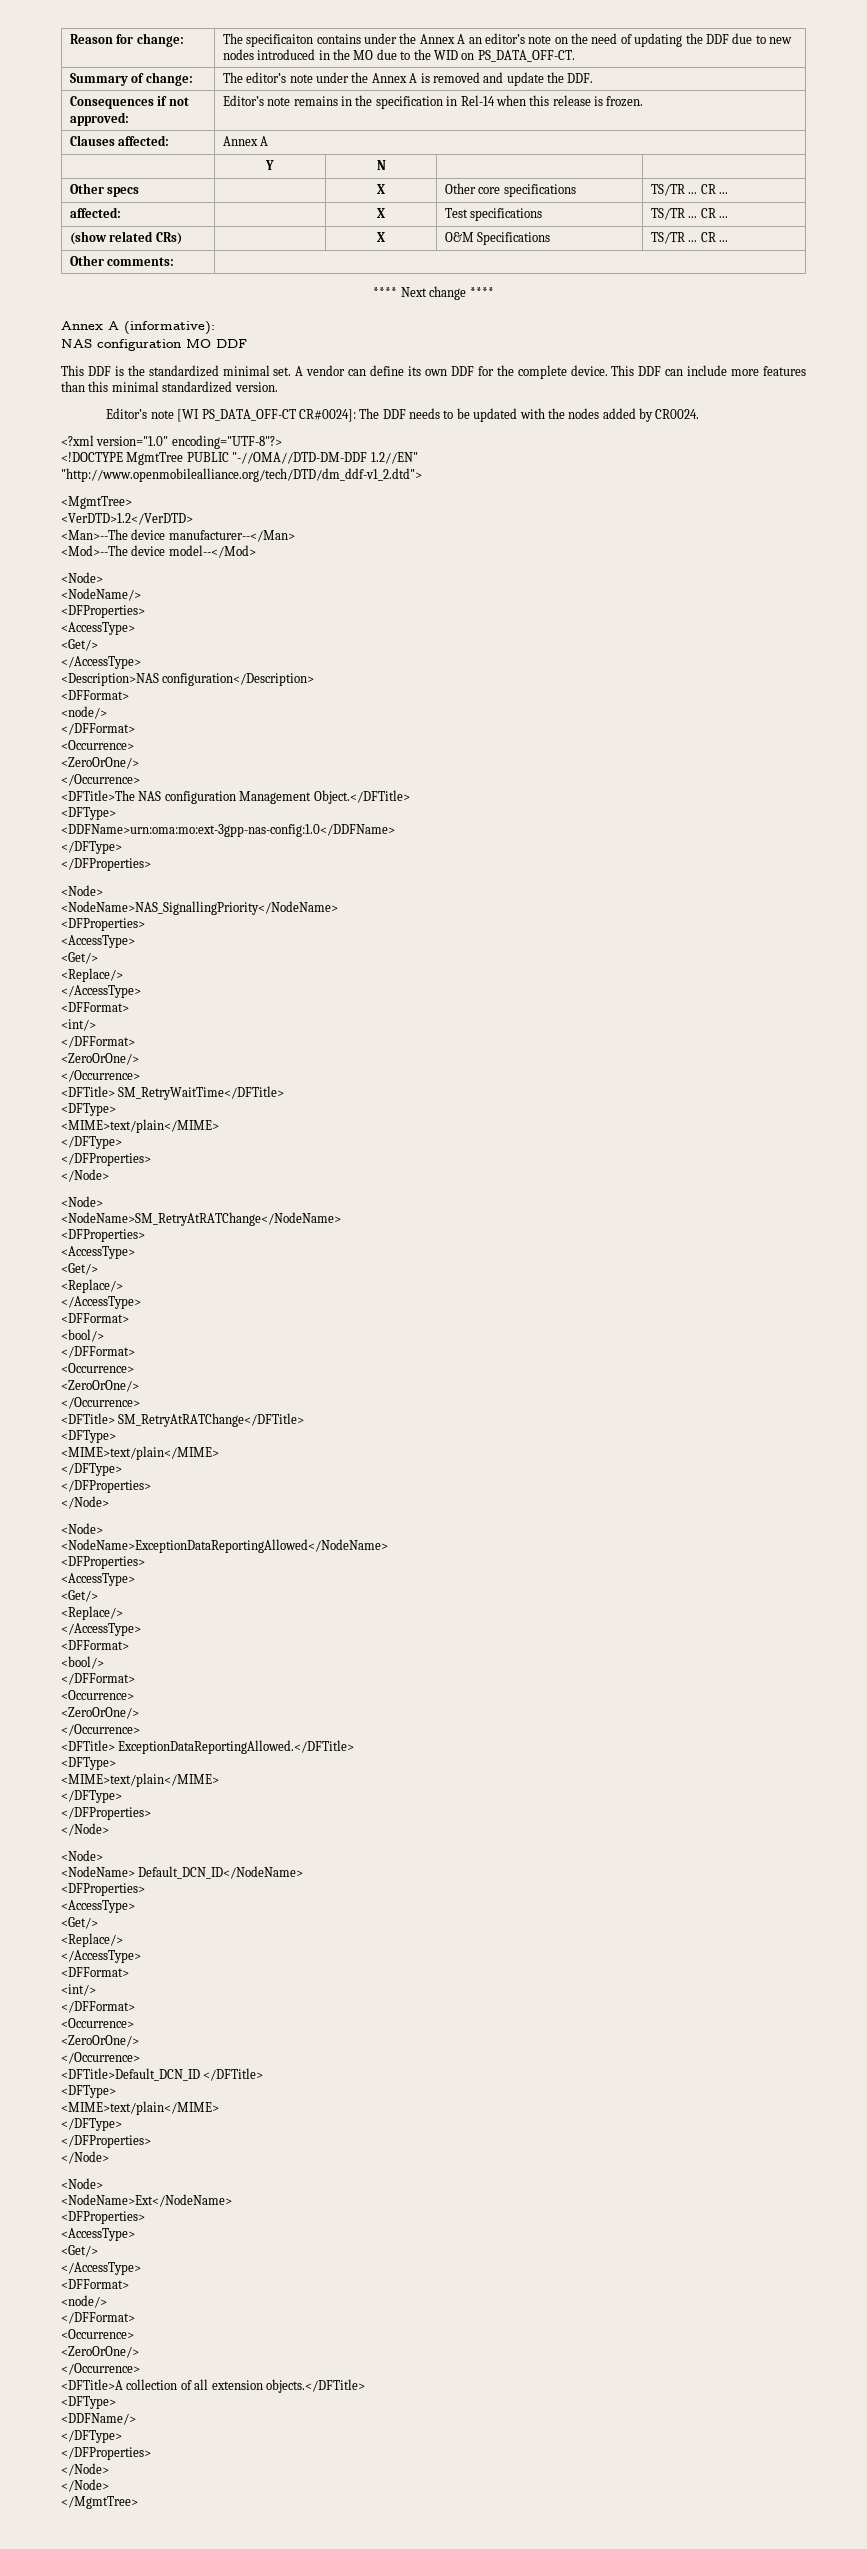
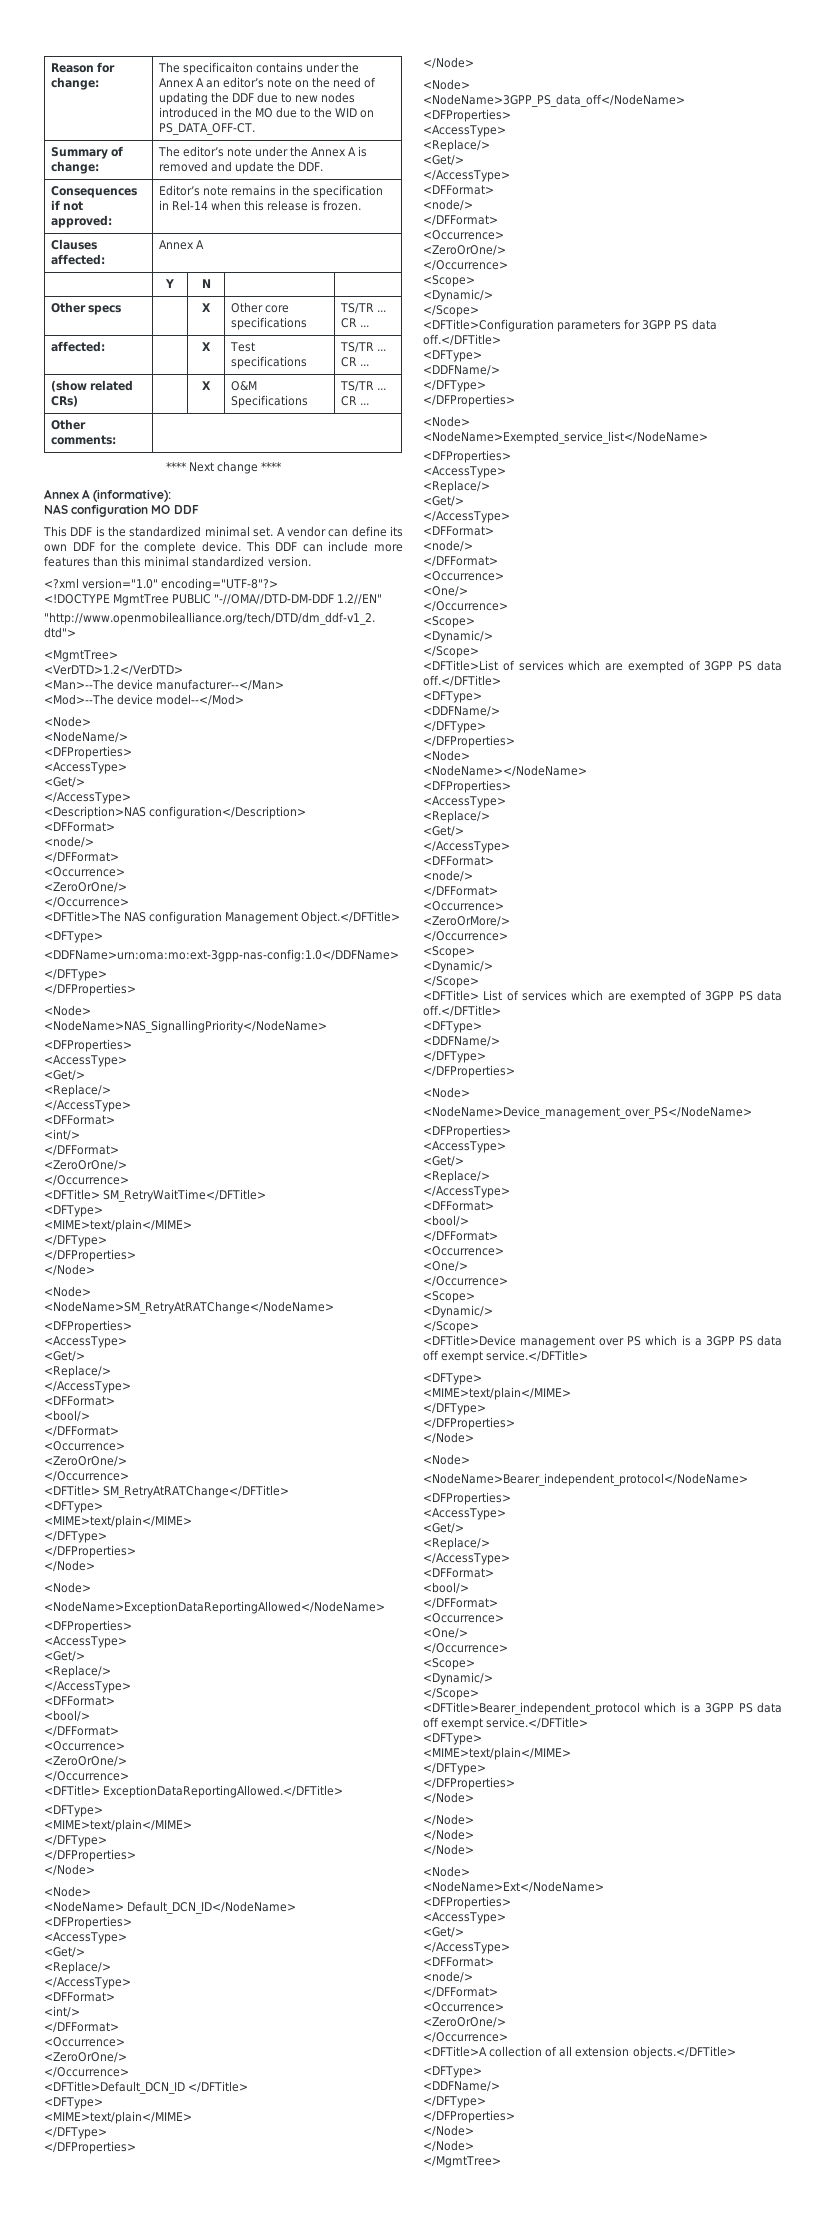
- Editor’s note [WI PS_DATA_OFF-CT CR#0024]: The DDF needs to be updated with the nodes added by CR0024.
+ <NodeName>3GPP_PS_data_off</NodeName>
+ <DFProperties>
+ <AccessType>
+ <Replace/>
+ <Get/>
+ </AccessType>
+ <DFFormat>
+ <node/>
+ </DFFormat>
+ <Occurrence>
+ <ZeroOrOne/>
+ </Occurrence>
+ <Scope>
+ <Dynamic/>
+ </Scope>
+ <DFTitle>Configuration parameters for 3GPP PS data off.</DFTitle>
+ <DFType>
+ <DDFName/>
+ </DFType>
+ </DFProperties>
+ <Node>
+ <NodeName>Exempted_service_list</NodeName>
+ <DFProperties>
+ <AccessType>
+ <Replace/>
+ <Get/>
+ </AccessType>
+ <DFFormat>
+ <node/>
+ </DFFormat>
+ <Occurrence>
+ <One/>
+ </Occurrence>
+ <Scope>
+ <Dynamic/>
+ </Scope>
+ <DFTitle>List of services which are exempted of 3GPP PS data off.</DFTitle>
+ <DFType>
+ <DDFName/>
+ </DFType>
+ </DFProperties>
+ <Node>
+ <NodeName></NodeName>
+ <DFProperties>
+ <AccessType>
+ <Replace/>
+ <Get/>
+ </AccessType>
+ <DFFormat>
+ <node/>
+ </DFFormat>
+ <Occurrence>
+ <ZeroOrMore/>
+ </Occurrence>
+ <Scope>
+ <Dynamic/>
+ </Scope>
+ <DFTitle> List of services which are exempted of 3GPP PS data off.</DFTitle>
+ <DFType>
+ <DDFName/>
+ </DFType>
+ </DFProperties>
+ <Node>
+ <NodeName>Device_management_over_PS</NodeName>
+ <DFProperties>
+ <AccessType>
+ <Get/>
+ <Replace/>
+ </AccessType>
+ <DFFormat>
+ <bool/>
+ </DFFormat>
+ <Occurrence>
+ <One/>
+ </Occurrence>
+ <Scope>
+ <Dynamic/>
+ </Scope>
+ <DFTitle>Device management over PS which is a 3GPP PS data off exempt service.</DFTitle>
+ <DFType>
+ <MIME>text/plain</MIME>
+ </DFType>
+ </DFProperties>
+ </Node>
+ <Node>
+ <NodeName>Bearer_independent_protocol</NodeName>
+ <DFProperties>
+ <AccessType>
+ <Get/>
+ <Replace/>
+ </AccessType>
+ <DFFormat>
+ <bool/>
+ </DFFormat>
+ <Occurrence>
+ <One/>
+ </Occurrence>
+ <Scope>
+ <Dynamic/>
+ </Scope>
+ <DFTitle>Bearer_independent_protocol which is a 3GPP PS data off exempt service.</DFTitle>
+ <DFType>
+ <MIME>text/plain</MIME>
+ </DFType>
+ </DFProperties>
+ </Node>
+ </Node>
+ </Node>
+ </Node>
+ <Node>

